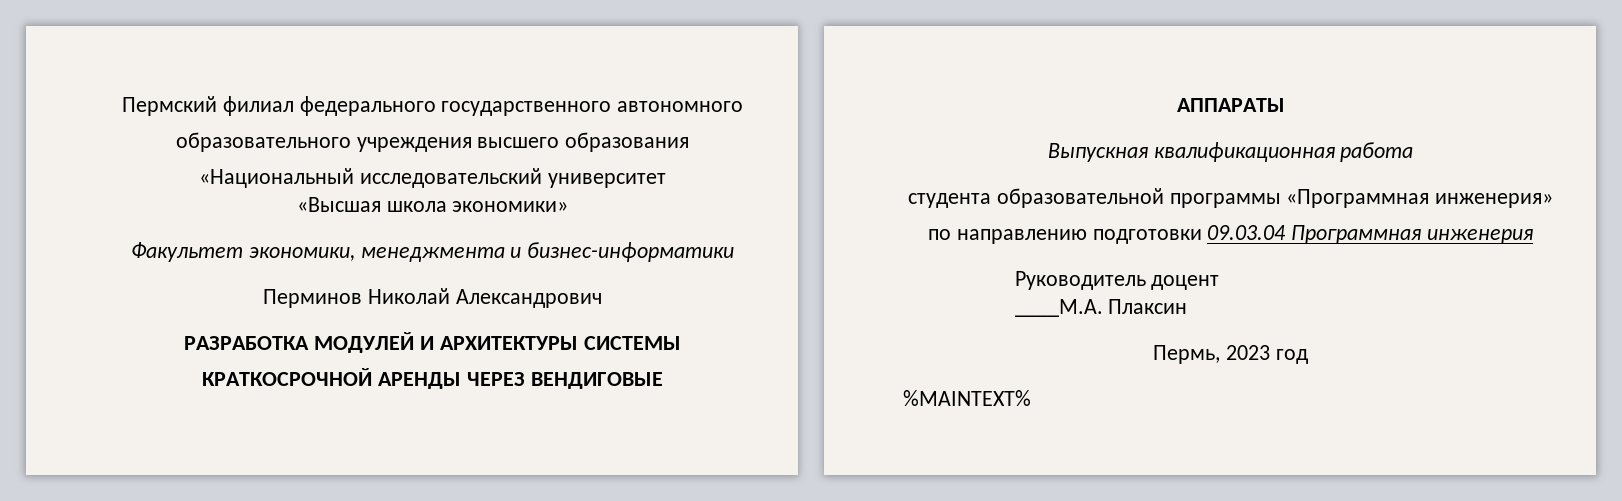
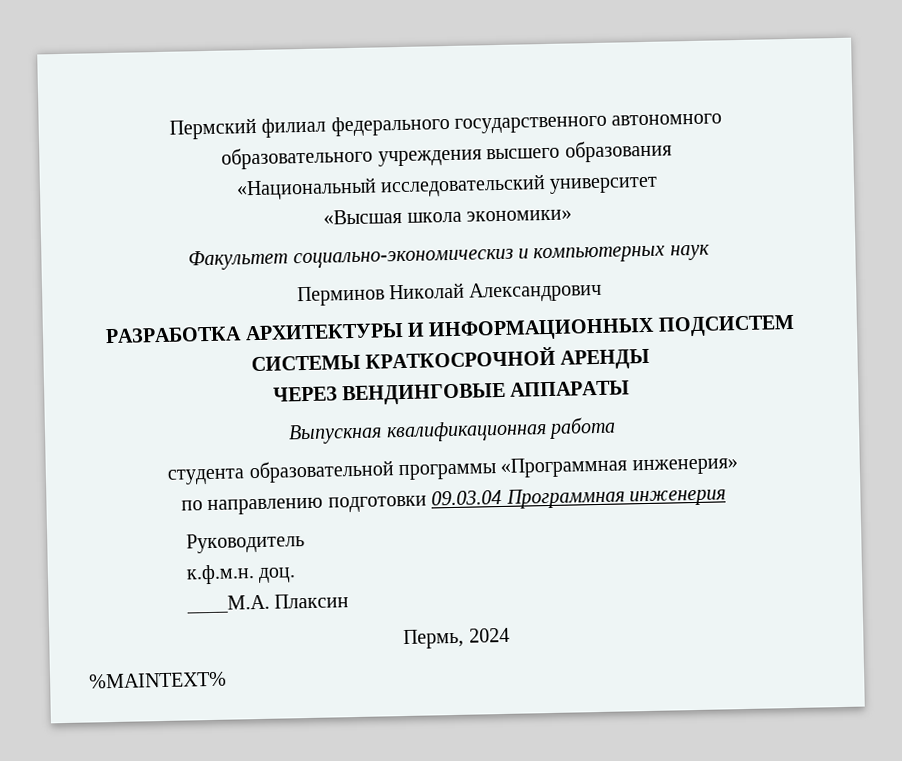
- Факультет экономики, менеджмента и бизнес-информатики
+ Факультет социально-экономическиз и компьютерных наук
- РАЗРАБОТКА МОДУЛЕЙ И АРХИТЕКТУРЫ СИСТЕМЫ
- КРАТКОСРОЧНОЙ АРЕНДЫ ЧЕРЕЗ ВЕНДИГОВЫЕ
- АППАРАТЫ
+ РАЗРАБОТКА АРХИТЕКТУРЫ И ИНФОРМАЦИОННЫХ ПОДСИСТЕМ СИСТЕМЫ КРАТКОСРОЧНОЙ АРЕНДЫ
+ ЧЕРЕЗ ВЕНДИНГОВЫЕ АППАРАТЫ
- Руководитель доцент
+ Руководитель
+ к.ф.м.н. доц.
- Пермь, 2023 год
+ Пермь, 2024

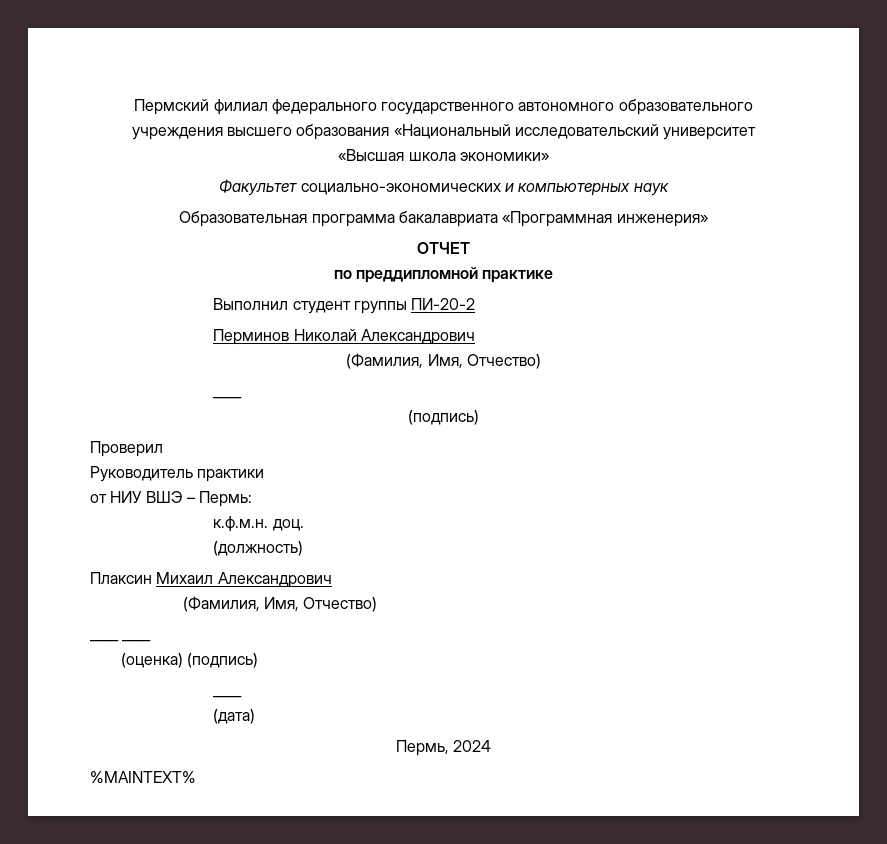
- Пермский филиал федерального государственного автономного
- образовательного учреждения высшего образования
- «Национальный исследовательский университет
+ Пермский филиал федерального государственного автономного образовательного учреждения высшего образования «Национальный исследовательский университет
- Факультет социально-экономическиз и компьютерных наук
+ Факультет социально-экономических и компьютерных наук
+ Образовательная программа бакалавриата «Программная инженерия»
+ ОТЧЕТ
+ по преддипломной практике
+ Выполнил студент группы ПИ-20-2
  Перминов Николай Александрович
- РАЗРАБОТКА АРХИТЕКТУРЫ И ИНФОРМАЦИОННЫХ ПОДСИСТЕМ СИСТЕМЫ КРАТКОСРОЧНОЙ АРЕНДЫ
- ЧЕРЕЗ ВЕНДИНГОВЫЕ АППАРАТЫ
- Выпускная квалификационная работа
- студента образовательной программы «Программная инженерия»
- по направлению подготовки 09.03.04 Программная инженерия
- Руководитель
+ (Фамилия, Имя, Отчество)
+ ____
+ (подпись)
+ Проверил
+ Руководитель практики
+ от НИУ ВШЭ – Пермь:
- ____М.А. Плаксин
+ (должность)
+ Плаксин Михаил Александрович
+ (Фамилия, Имя, Отчество)
+ ____ ____
+ (оценка) (подпись)
+ ____
+ (дата)

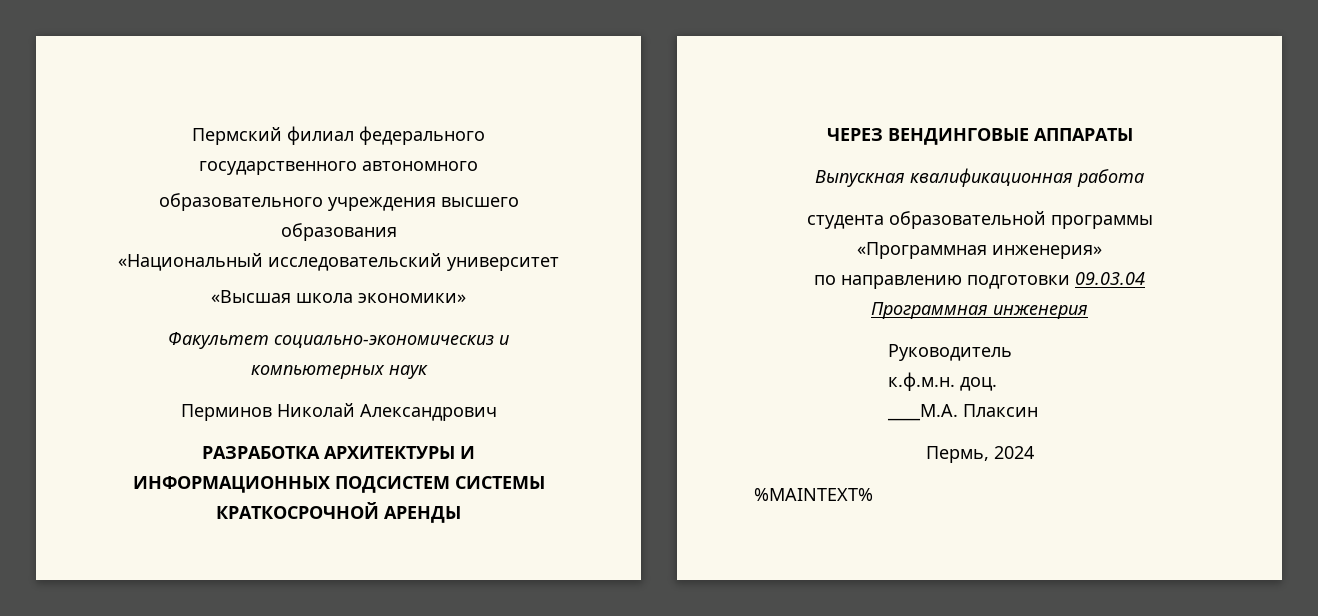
- Пермский филиал федерального государственного автономного образовательного учреждения высшего образования «Национальный исследовательский университет
+ Пермский филиал федерального государственного автономного
+ образовательного учреждения высшего образования
+ «Национальный исследовательский университет
- Факультет социально-экономических и компьютерных наук
+ Факультет социально-экономическиз и компьютерных наук
- Образовательная программа бакалавриата «Программная инженерия»
- ОТЧЕТ
- по преддипломной практике
- Выполнил студент группы ПИ-20-2
  Перминов Николай Александрович
- (Фамилия, Имя, Отчество)
- ____
- (подпись)
- Проверил
- Руководитель практики
- от НИУ ВШЭ – Пермь:
+ РАЗРАБОТКА АРХИТЕКТУРЫ И ИНФОРМАЦИОННЫХ ПОДСИСТЕМ СИСТЕМЫ КРАТКОСРОЧНОЙ АРЕНДЫ
+ ЧЕРЕЗ ВЕНДИНГОВЫЕ АППАРАТЫ
+ Выпускная квалификационная работа
+ студента образовательной программы «Программная инженерия»
+ по направлению подготовки 09.03.04 Программная инженерия
+ Руководитель
- (должность)
- Плаксин Михаил Александрович
- (Фамилия, Имя, Отчество)
- ____ ____
- (оценка) (подпись)
- ____
- (дата)
+ ____М.А. Плаксин

